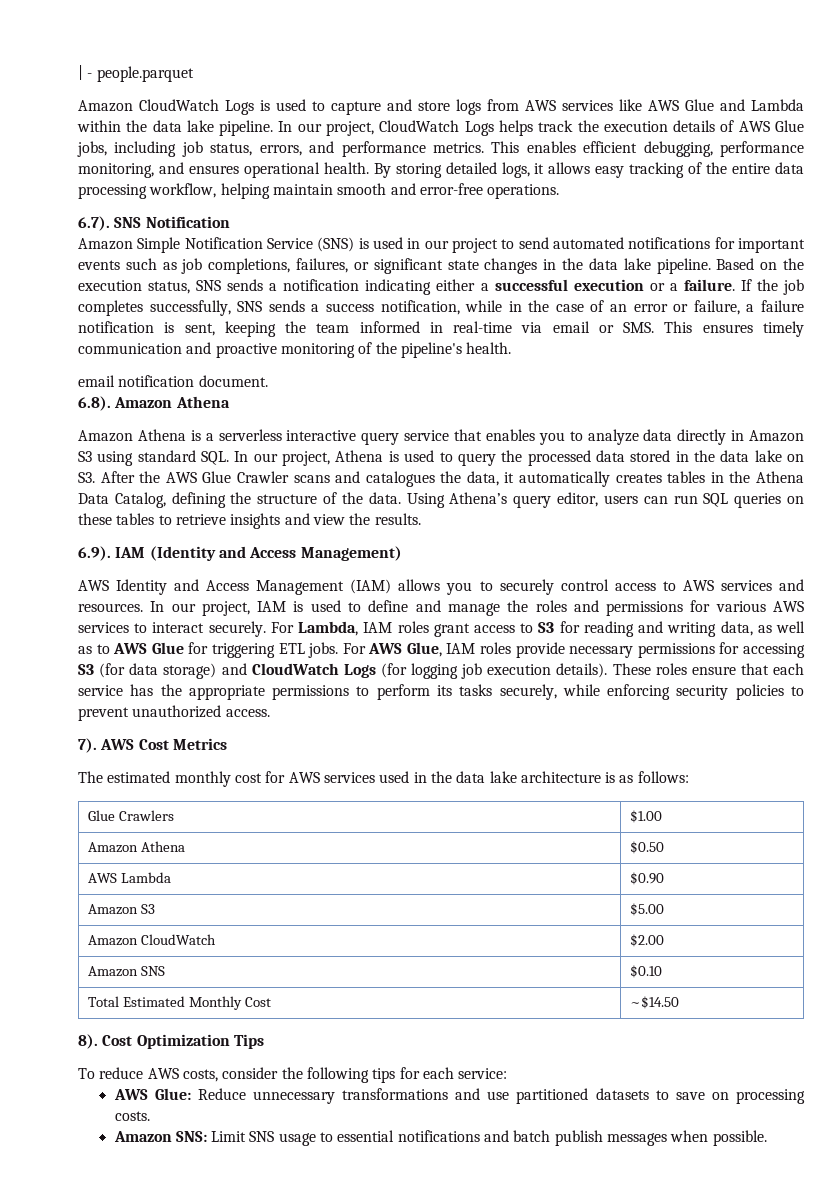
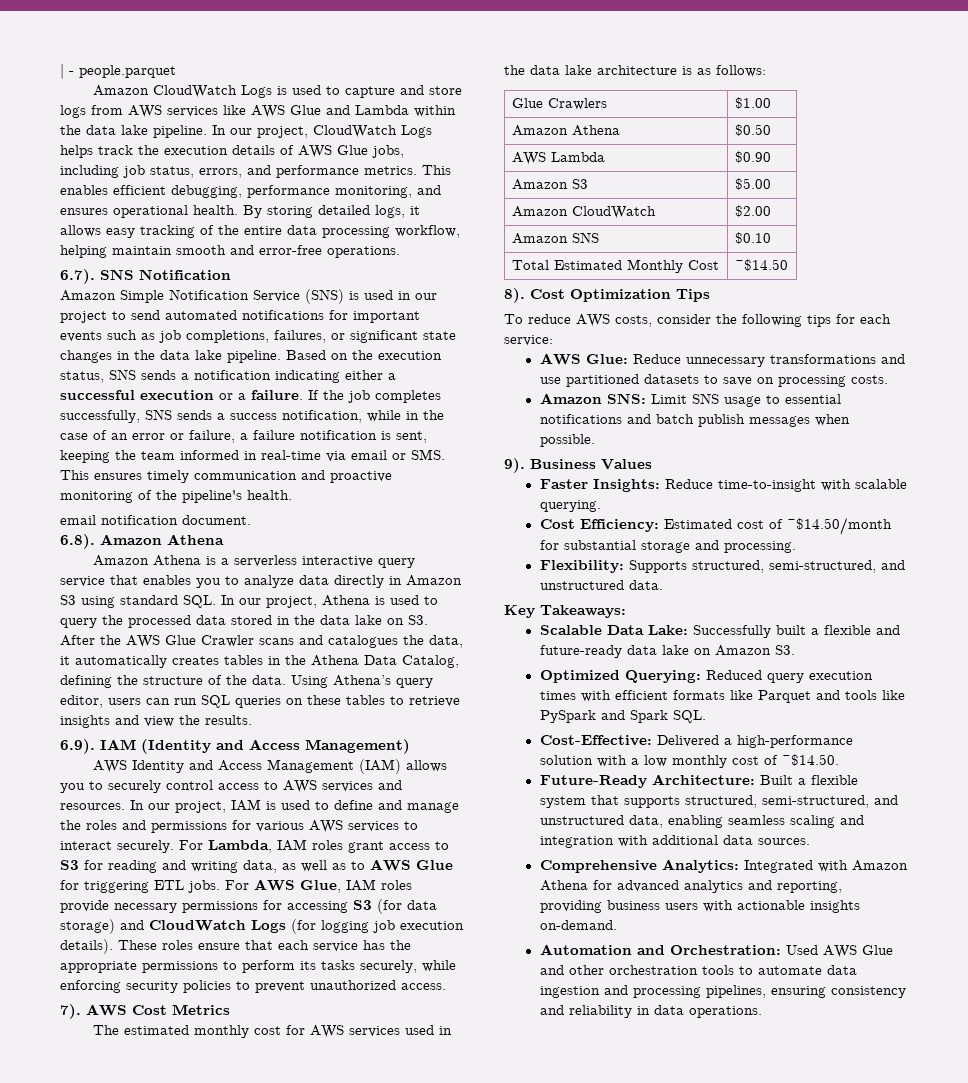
+ 9). Business Values
+ Faster Insights: Reduce time-to-insight with scalable querying.
+ Cost Efficiency: Estimated cost of ~$14.50/month for substantial storage and processing.
+ Flexibility: Supports structured, semi-structured, and unstructured data.
+ Key Takeaways:
+ Scalable Data Lake: Successfully built a flexible and future-ready data lake on Amazon S3.
+ Optimized Querying: Reduced query execution times with efficient formats like Parquet and tools like PySpark and Spark SQL.
+ Cost-Effective: Delivered a high-performance solution with a low monthly cost of ~$14.50.
+ Future-Ready Architecture: Built a flexible system that supports structured, semi-structured, and unstructured data, enabling seamless scaling and integration with additional data sources.
+ Comprehensive Analytics: Integrated with Amazon Athena for advanced analytics and reporting, providing business users with actionable insights on-demand.
+ Automation and Orchestration: Used AWS Glue and other orchestration tools to automate data ingestion and processing pipelines, ensuring consistency and reliability in data operations.

